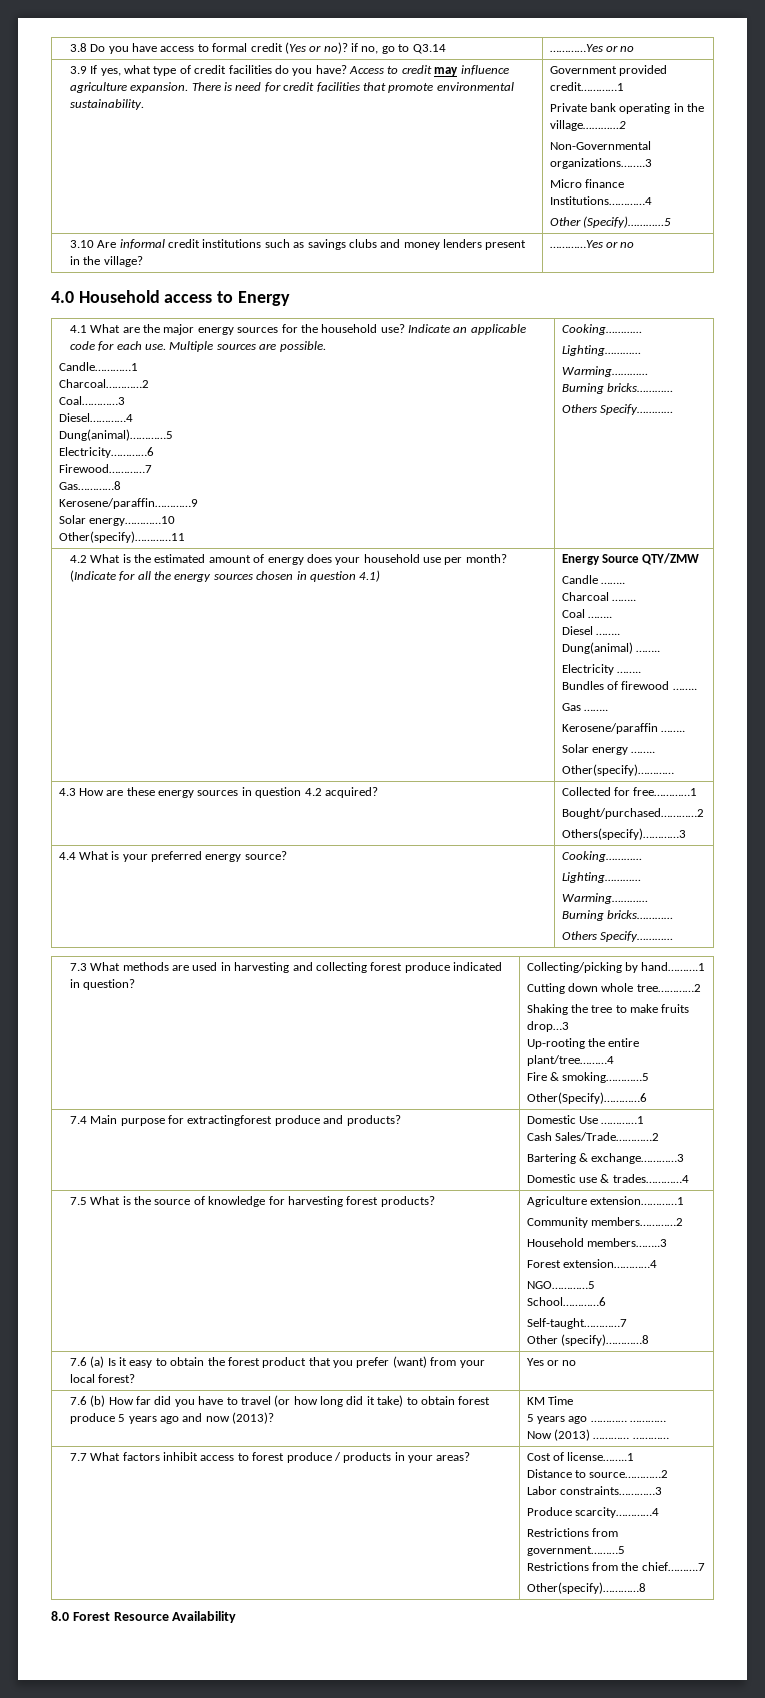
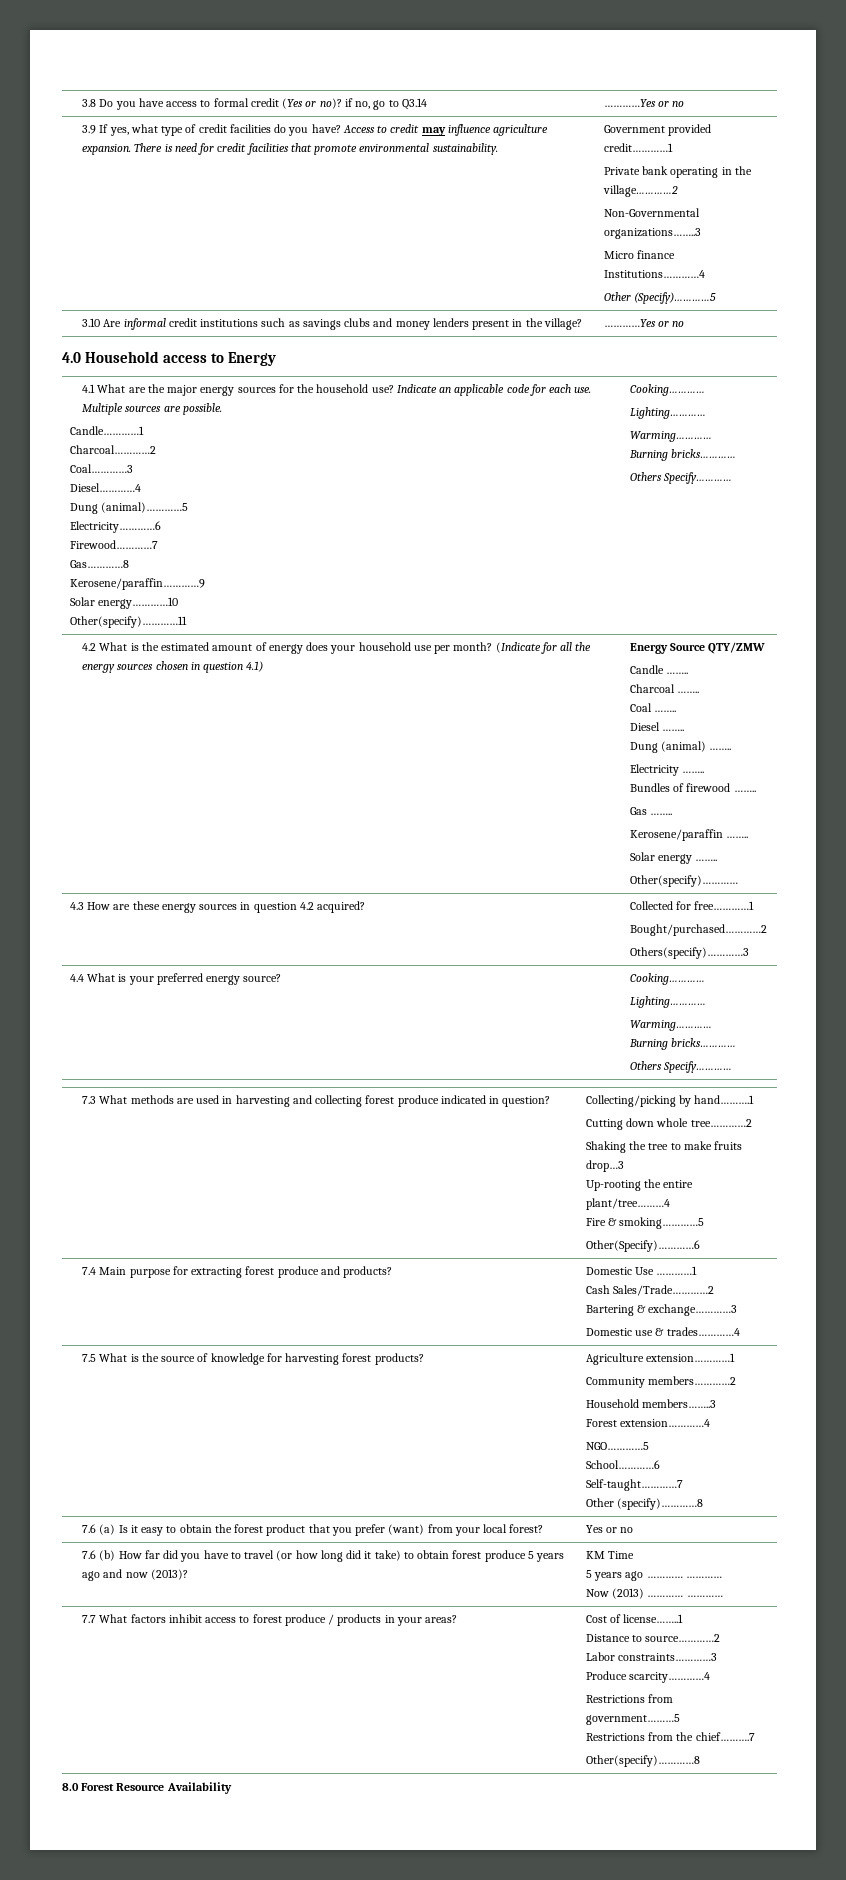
- Dung(animal)…………5
+ Dung (animal)…………5
- Dung(animal) ……..
+ Dung (animal) ……..
- 7.4 Main purpose for extractingforest produce and products? | Domestic Use …………1
+ 7.4 Main purpose for extracting forest produce and products? | Domestic Use …………1

